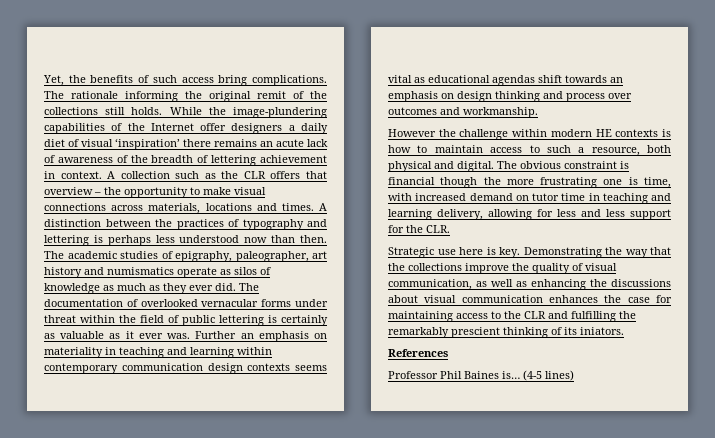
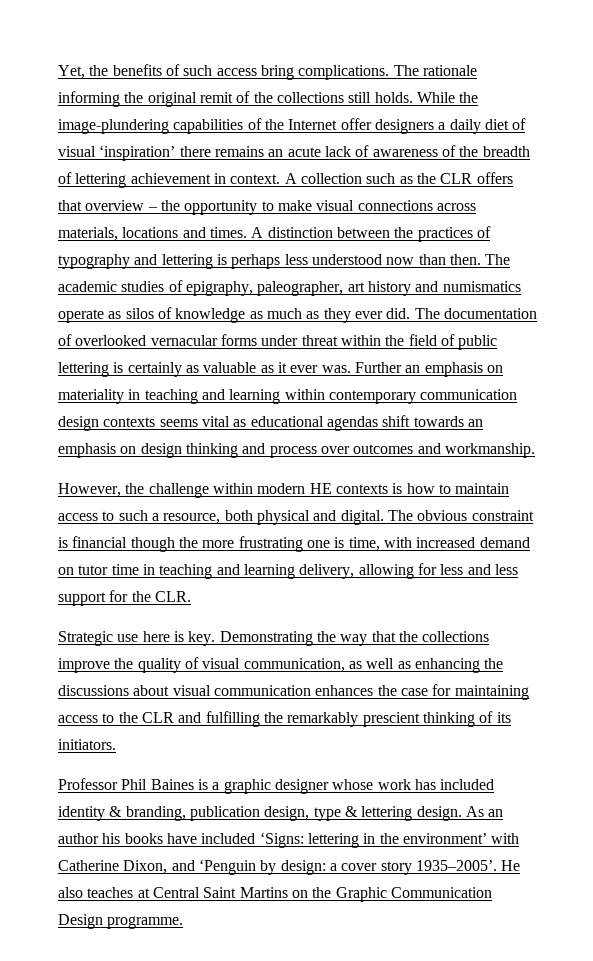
- However the challenge within modern HE contexts is how to maintain access to such a resource, both physical and digital.
+ However, the challenge within modern HE contexts is how to maintain access to such a resource, both physical and digital.
- Demonstrating the way that the collections improve the quality of visual communication, as well as enhancing the discussions about visual communication enhances the case for maintaining access to the CLR and fulfilling the remarkably prescient thinking of its iniators.
- References
+ Demonstrating the way that the collections improve the quality of visual communication, as well as enhancing the discussions about visual communication enhances the case for maintaining access to the CLR and fulfilling the remarkably prescient thinking of its initiators.
- Professor Phil Baines is… (4-5 lines)
+ Professor Phil Baines is a graphic designer whose work has included identity & branding, publication design, type & lettering design. As an author his books have included ‘Signs: lettering in the environment’ with Catherine Dixon, and ‘Penguin by design: a cover story 1935–2005’. He also teaches at Central Saint Martins on the Graphic Communication Design programme.

